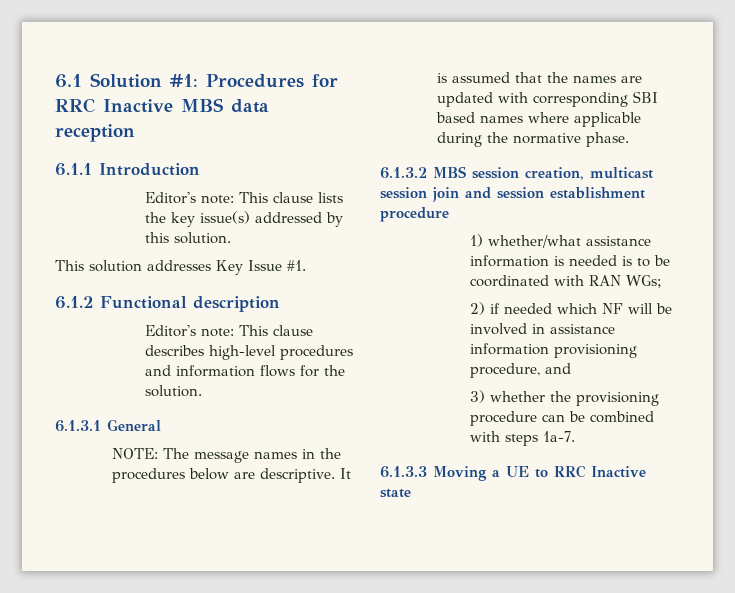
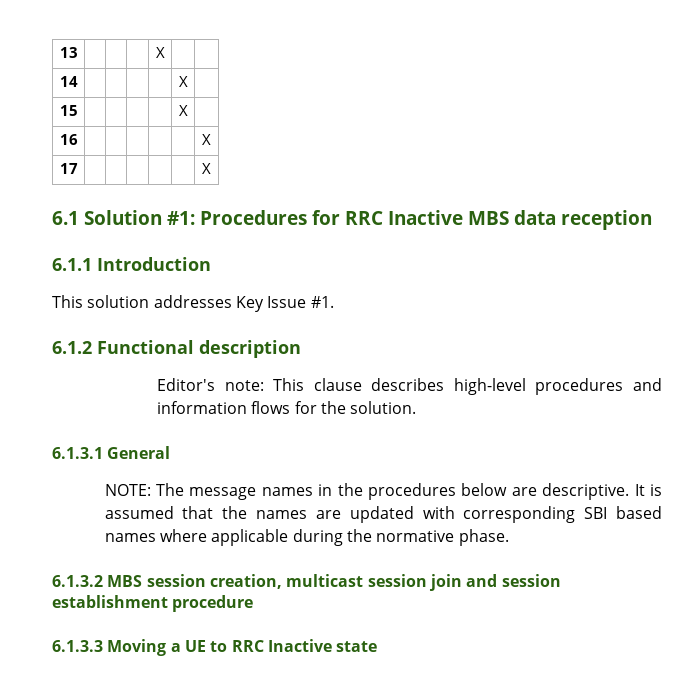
+ 13 | | | | X | |
+ 14 | | | | | X |
+ 15 | | | | | X |
+ 16 | | | | | | X
+ 17 | | | | | | X
- Editor's note: This clause lists the key issue(s) addressed by this solution.
- 1) whether/what assistance information is needed is to be coordinated with RAN WGs;
- 2) if needed which NF will be involved in assistance information provisioning procedure, and
- 3) whether the provisioning procedure can be combined with steps 1a-7.

